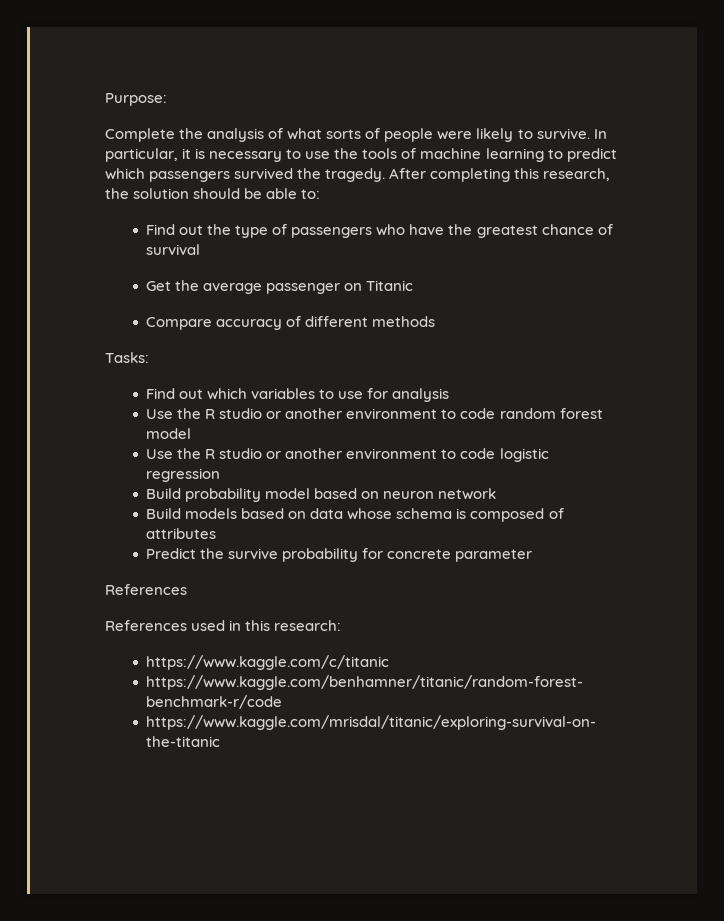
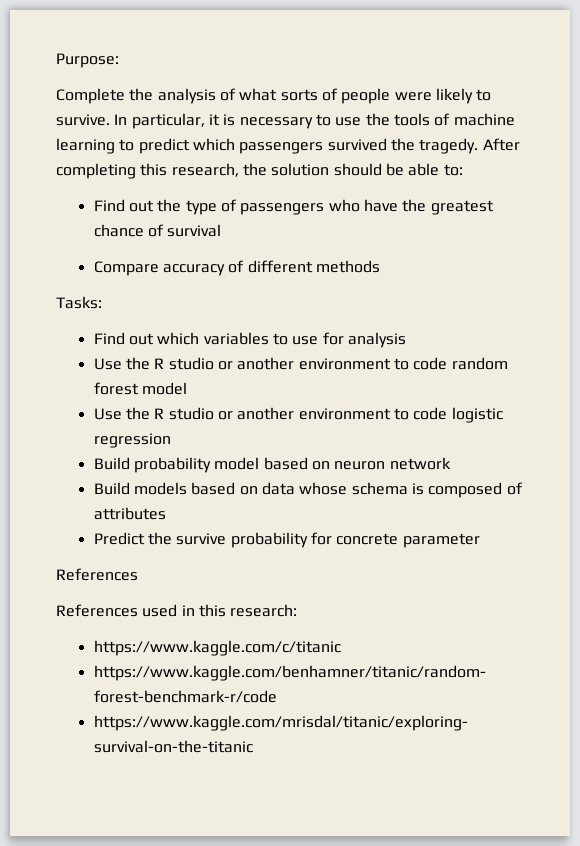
- Get the average passenger on Titanic

